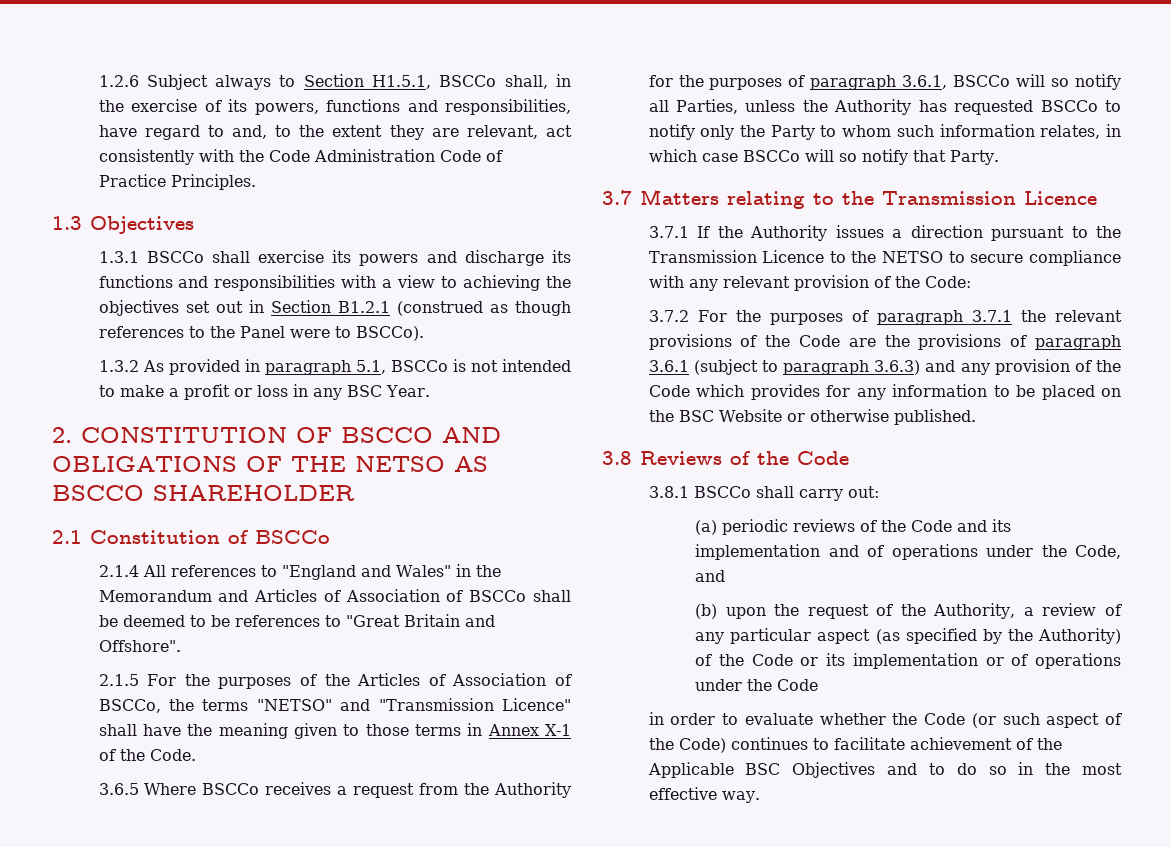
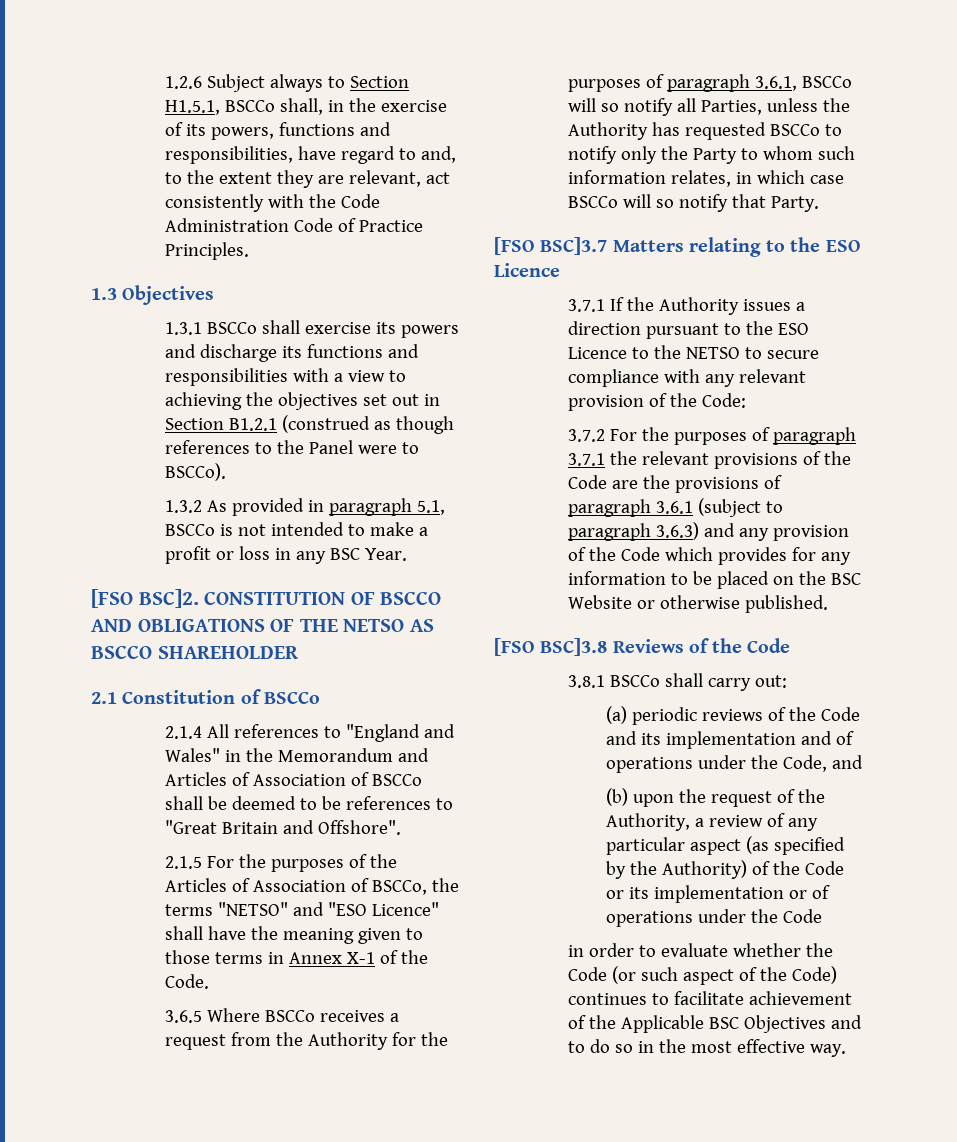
- 2. CONSTITUTION OF BSCCO AND OBLIGATIONS OF THE NETSO AS BSCCO SHAREHOLDER
+ [FSO BSC]2. CONSTITUTION OF BSCCO AND OBLIGATIONS OF THE NETSO AS BSCCO SHAREHOLDER
- 2.1.5 For the purposes of the Articles of Association of BSCCo, the terms "NETSO" and "Transmission Licence" shall have the meaning given to those terms in Annex X-1 of the Code.
+ 2.1.5 For the purposes of the Articles of Association of BSCCo, the terms "NETSO" and "ESO Licence" shall have the meaning given to those terms in Annex X-1 of the Code.
- 3.7 Matters relating to the Transmission Licence
+ [FSO BSC]3.7 Matters relating to the ESO Licence
- 3.7.1 If the Authority issues a direction pursuant to the Transmission Licence to the NETSO to secure compliance with any relevant provision of the Code:
+ 3.7.1 If the Authority issues a direction pursuant to the ESO Licence to the NETSO to secure compliance with any relevant provision of the Code:
- 3.8 Reviews of the Code
+ [FSO BSC]3.8 Reviews of the Code

